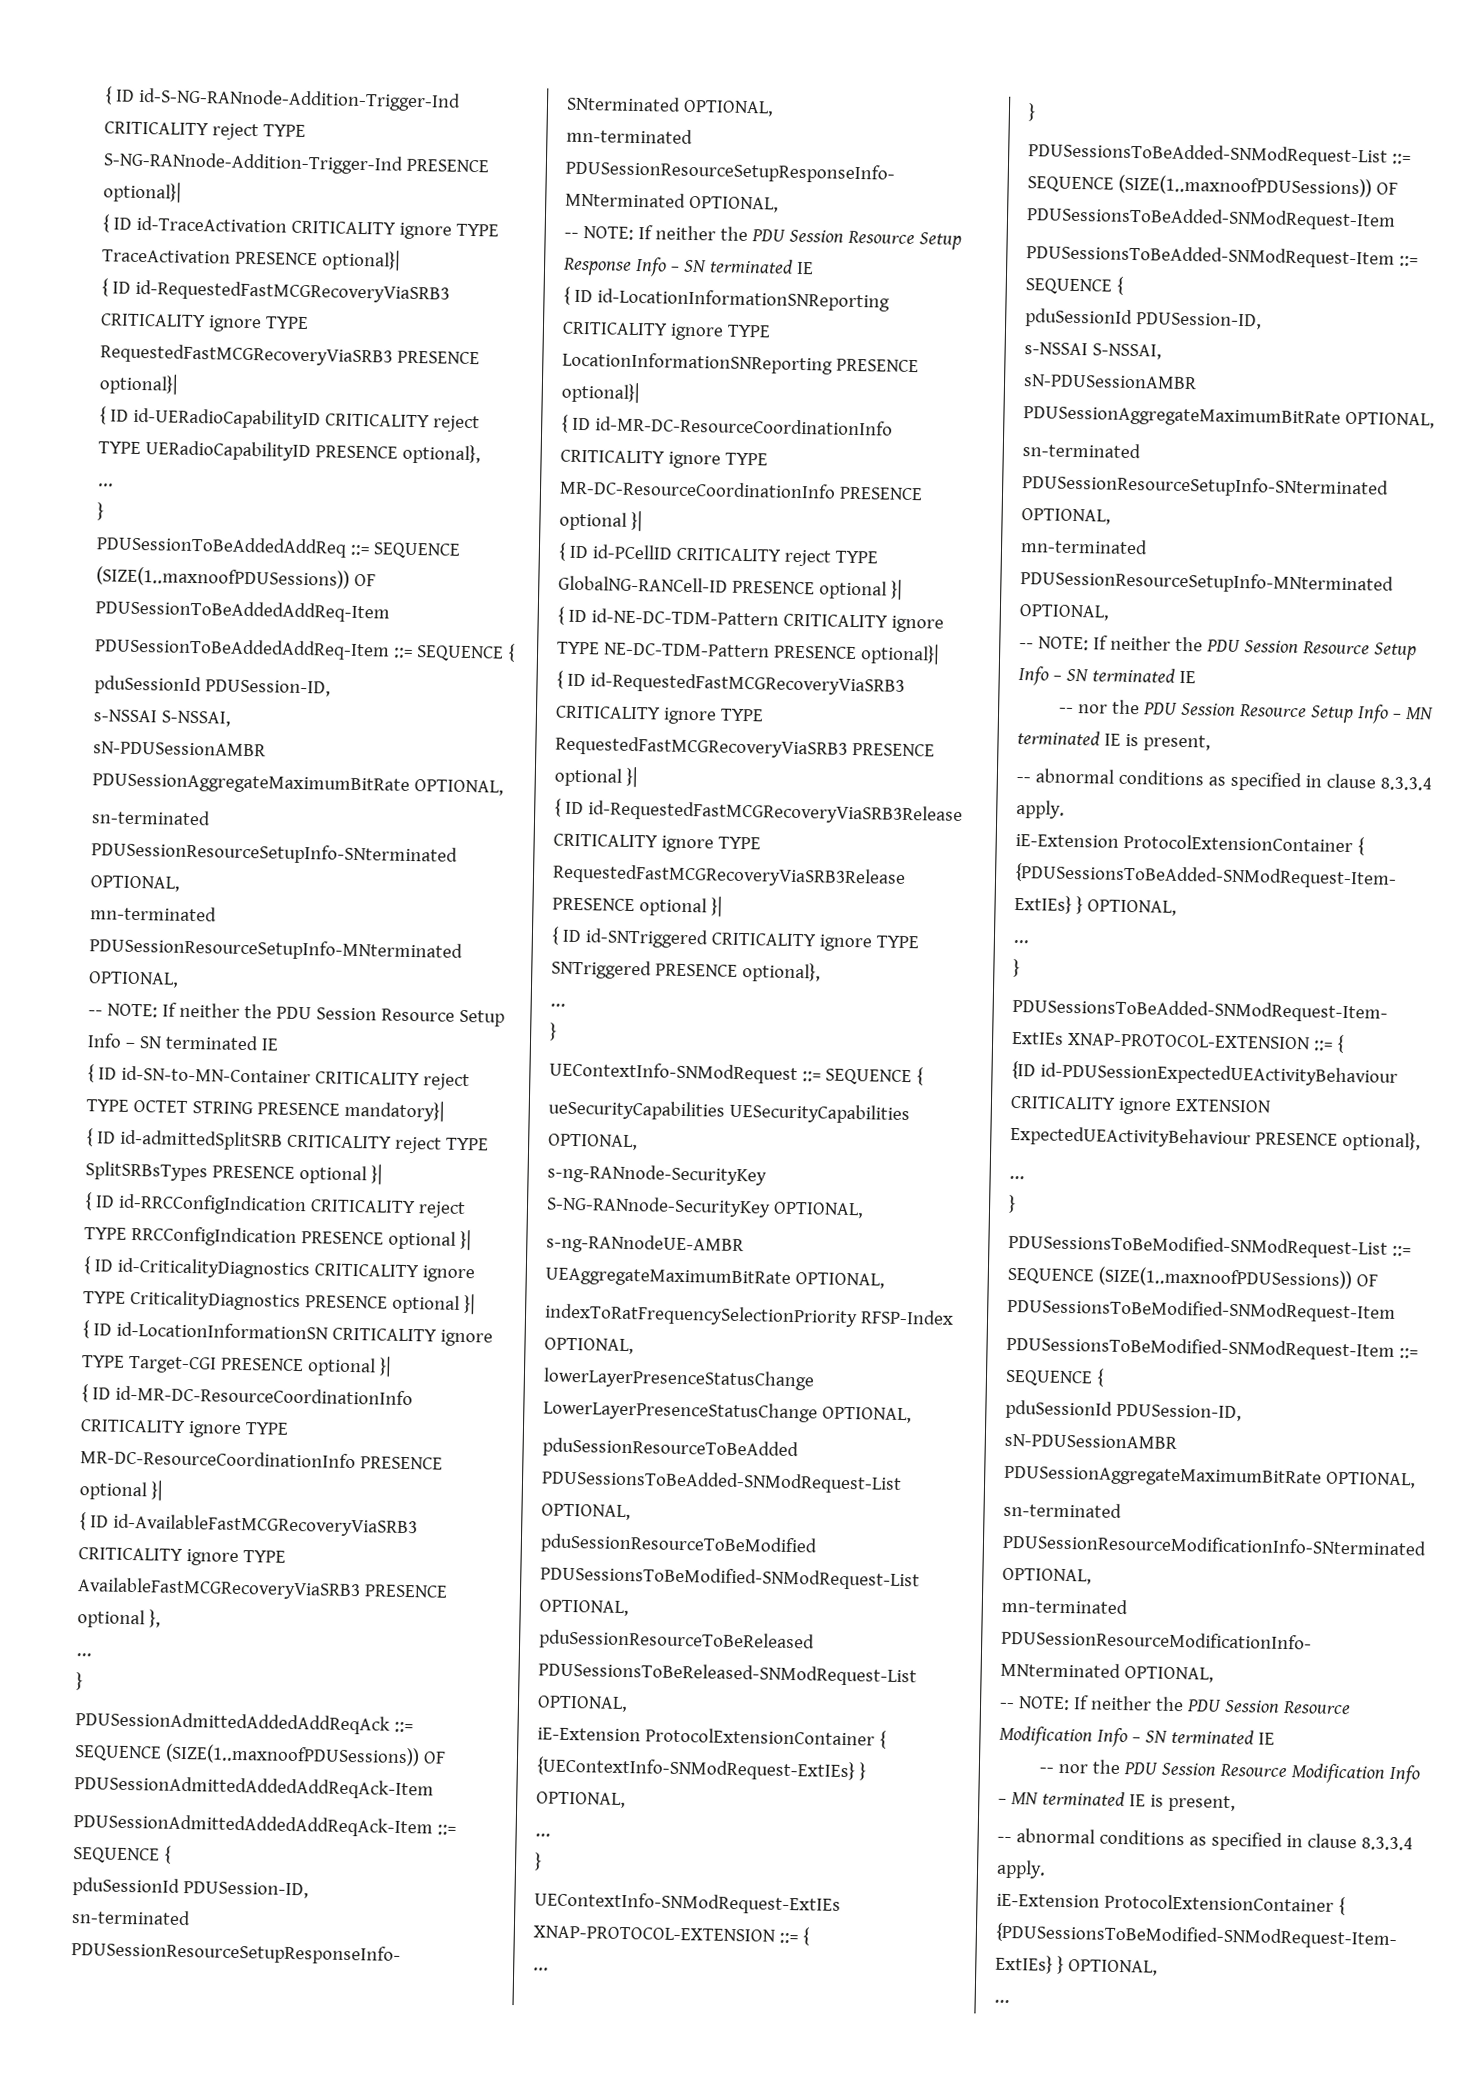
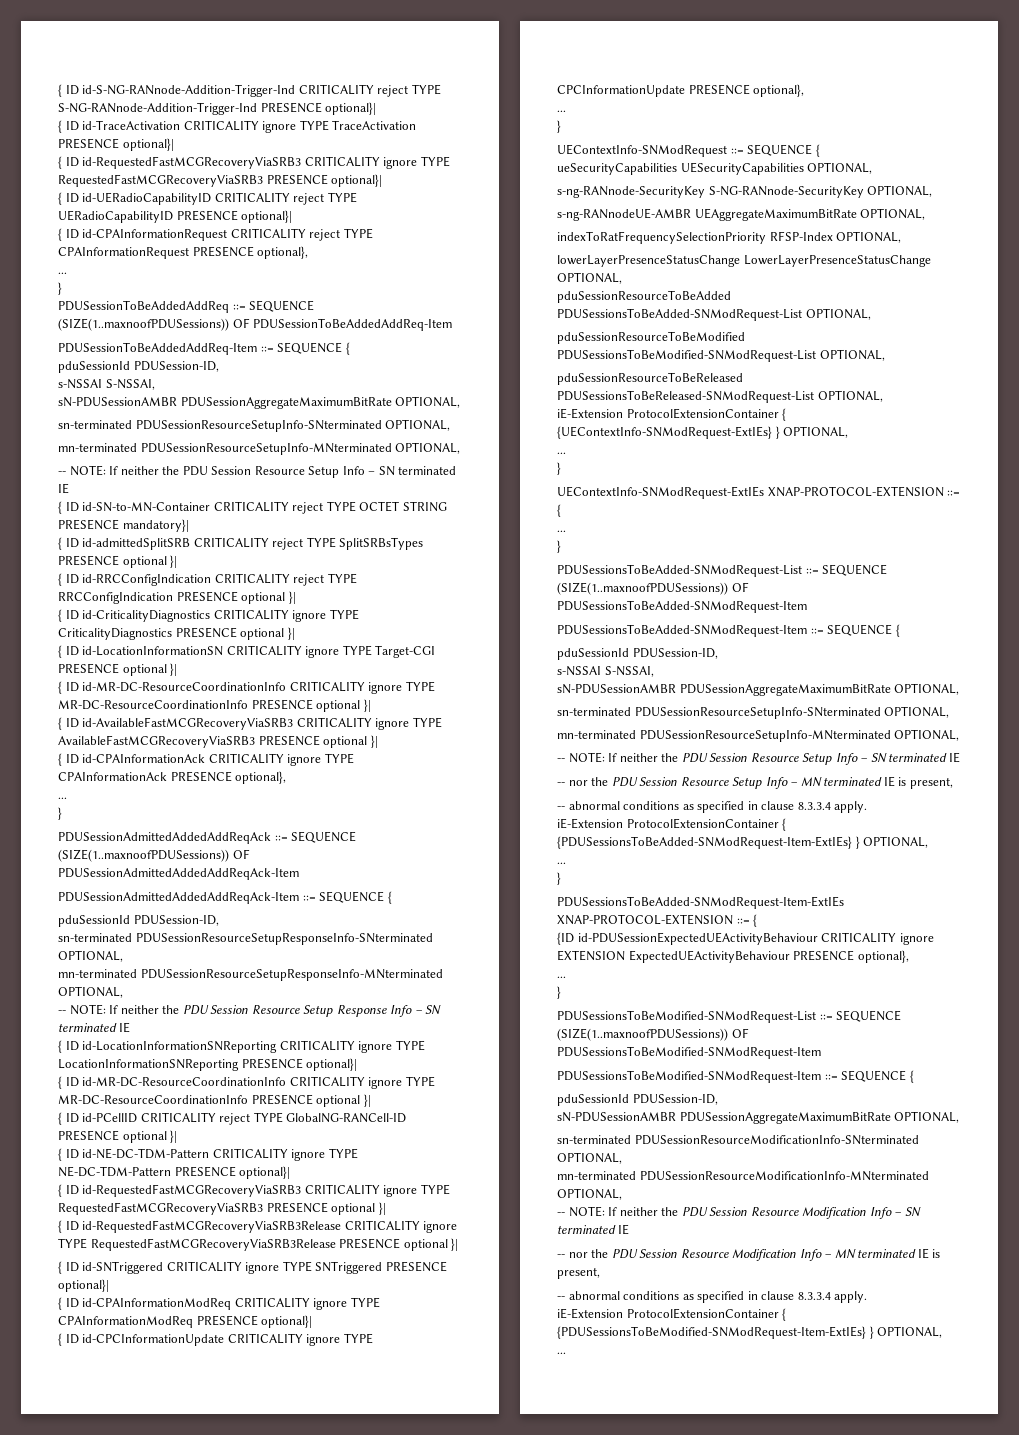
- { ID id-UERadioCapabilityID CRITICALITY reject TYPE UERadioCapabilityID PRESENCE optional},
+ { ID id-UERadioCapabilityID CRITICALITY reject TYPE UERadioCapabilityID PRESENCE optional}|
+ { ID id-CPAInformationRequest CRITICALITY reject TYPE CPAInformationRequest PRESENCE optional},
- { ID id-AvailableFastMCGRecoveryViaSRB3 CRITICALITY ignore TYPE AvailableFastMCGRecoveryViaSRB3 PRESENCE optional },
+ { ID id-AvailableFastMCGRecoveryViaSRB3 CRITICALITY ignore TYPE AvailableFastMCGRecoveryViaSRB3 PRESENCE optional }|
+ { ID id-CPAInformationAck CRITICALITY ignore TYPE CPAInformationAck PRESENCE optional},
- { ID id-SNTriggered CRITICALITY ignore TYPE SNTriggered PRESENCE optional},
+ { ID id-SNTriggered CRITICALITY ignore TYPE SNTriggered PRESENCE optional}|
+ { ID id-CPAInformationModReq CRITICALITY ignore TYPE CPAInformationModReq PRESENCE optional}|
+ { ID id-CPCInformationUpdate CRITICALITY ignore TYPE CPCInformationUpdate PRESENCE optional},

